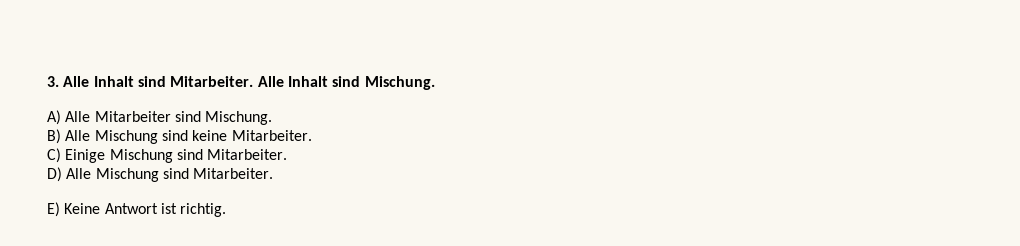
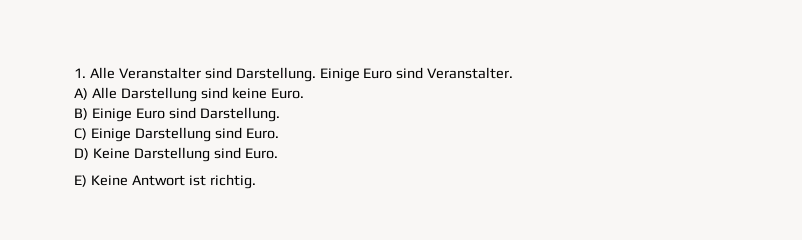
- 3. Alle Inhalt sind Mitarbeiter. Alle Inhalt sind Mischung.
- A) Alle Mitarbeiter sind Mischung.
- B) Alle Mischung sind keine Mitarbeiter.
- C) Einige Mischung sind Mitarbeiter.
- D) Alle Mischung sind Mitarbeiter.
+ 1. Alle Veranstalter sind Darstellung. Einige Euro sind Veranstalter.
+ A) Alle Darstellung sind keine Euro.
+ B) Einige Euro sind Darstellung.
+ C) Einige Darstellung sind Euro.
+ D) Keine Darstellung sind Euro.

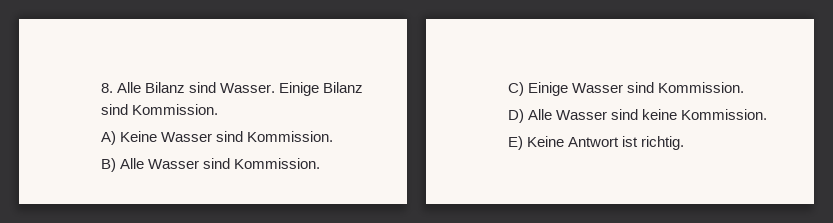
- 1. Alle Veranstalter sind Darstellung. Einige Euro sind Veranstalter.
- A) Alle Darstellung sind keine Euro.
- B) Einige Euro sind Darstellung.
- C) Einige Darstellung sind Euro.
- D) Keine Darstellung sind Euro.
+ 8. Alle Bilanz sind Wasser. Einige Bilanz sind Kommission.
+ A) Keine Wasser sind Kommission.
+ B) Alle Wasser sind Kommission.
+ C) Einige Wasser sind Kommission.
+ D) Alle Wasser sind keine Kommission.

